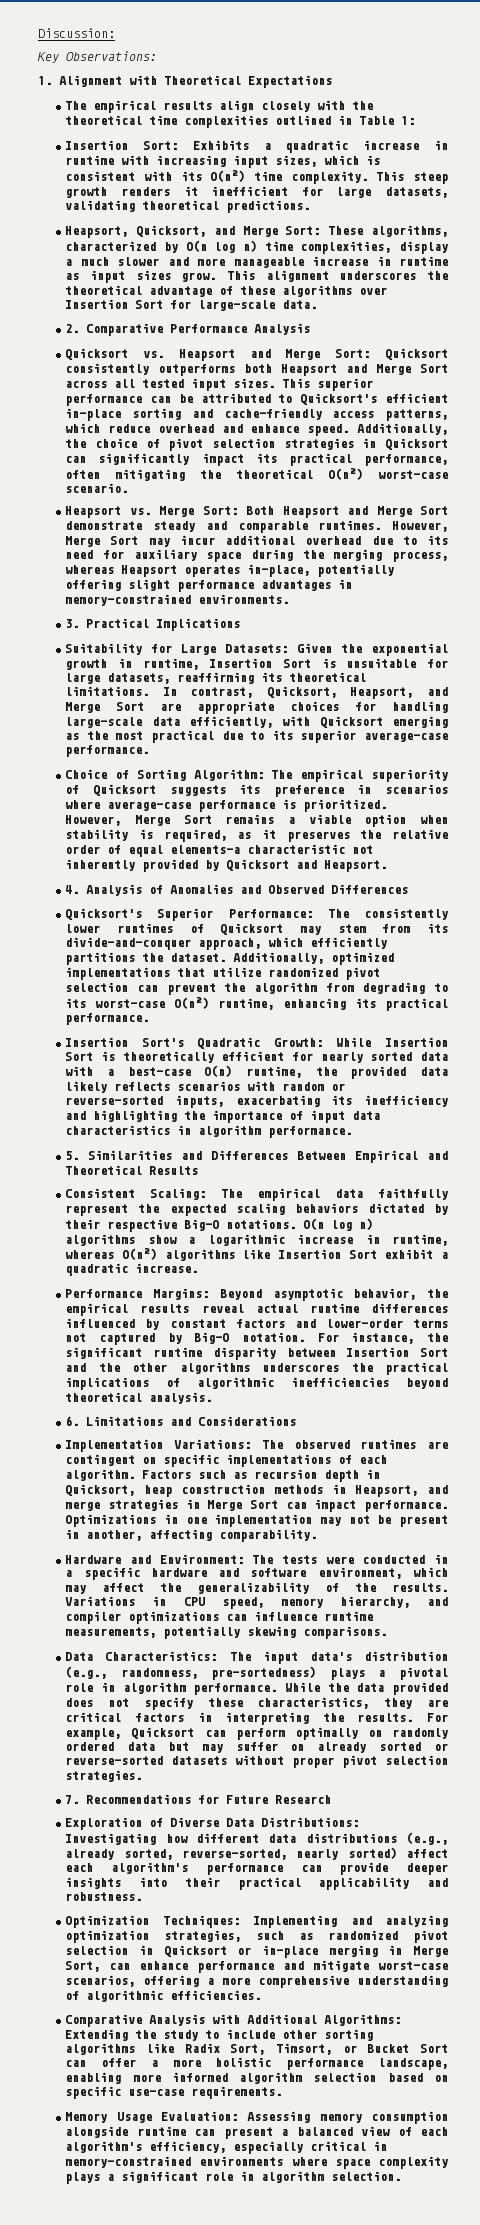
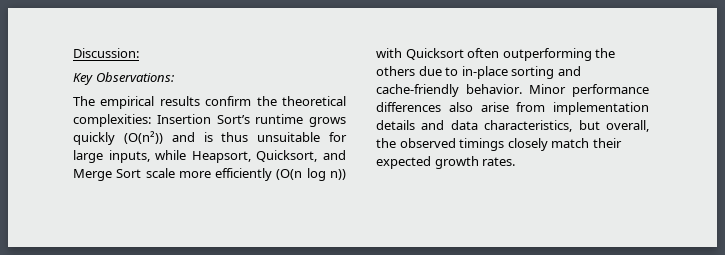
- 1. Alignment with Theoretical Expectations
- The empirical results align closely with the theoretical time complexities outlined in Table 1:
- Insertion Sort: Exhibits a quadratic increase in runtime with increasing input sizes, which is consistent with its O(n²) time complexity. This steep growth renders it inefficient for large datasets, validating theoretical predictions.
- Heapsort, Quicksort, and Merge Sort: These algorithms, characterized by O(n log n) time complexities, display a much slower and more manageable increase in runtime as input sizes grow. This alignment underscores the theoretical advantage of these algorithms over Insertion Sort for large-scale data.
- 2. Comparative Performance Analysis
- Quicksort vs. Heapsort and Merge Sort: Quicksort consistently outperforms both Heapsort and Merge Sort across all tested input sizes. This superior performance can be attributed to Quicksort's efficient in-place sorting and cache-friendly access patterns, which reduce overhead and enhance speed. Additionally, the choice of pivot selection strategies in Quicksort can significantly impact its practical performance, often mitigating the theoretical O(n²) worst-case scenario.
- Heapsort vs. Merge Sort: Both Heapsort and Merge Sort demonstrate steady and comparable runtimes. However, Merge Sort may incur additional overhead due to its need for auxiliary space during the merging process, whereas Heapsort operates in-place, potentially offering slight performance advantages in memory-constrained environments.
- 3. Practical Implications
- Suitability for Large Datasets: Given the exponential growth in runtime, Insertion Sort is unsuitable for large datasets, reaffirming its theoretical limitations. In contrast, Quicksort, Heapsort, and Merge Sort are appropriate choices for handling large-scale data efficiently, with Quicksort emerging as the most practical due to its superior average-case performance.
- Choice of Sorting Algorithm: The empirical superiority of Quicksort suggests its preference in scenarios where average-case performance is prioritized. However, Merge Sort remains a viable option when stability is required, as it preserves the relative order of equal elements—a characteristic not inherently provided by Quicksort and Heapsort.
- 4. Analysis of Anomalies and Observed Differences
- Quicksort's Superior Performance: The consistently lower runtimes of Quicksort may stem from its divide-and-conquer approach, which efficiently partitions the dataset. Additionally, optimized implementations that utilize randomized pivot selection can prevent the algorithm from degrading to its worst-case O(n²) runtime, enhancing its practical performance.
- Insertion Sort's Quadratic Growth: While Insertion Sort is theoretically efficient for nearly sorted data with a best-case O(n) runtime, the provided data likely reflects scenarios with random or reverse-sorted inputs, exacerbating its inefficiency and highlighting the importance of input data characteristics in algorithm performance.
- 5. Similarities and Differences Between Empirical and Theoretical Results
- Consistent Scaling: The empirical data faithfully represent the expected scaling behaviors dictated by their respective Big-O notations. O(n log n) algorithms show a logarithmic increase in runtime, whereas O(n²) algorithms like Insertion Sort exhibit a quadratic increase.
- Performance Margins: Beyond asymptotic behavior, the empirical results reveal actual runtime differences influenced by constant factors and lower-order terms not captured by Big-O notation. For instance, the significant runtime disparity between Insertion Sort and the other algorithms underscores the practical implications of algorithmic inefficiencies beyond theoretical analysis.
- 6. Limitations and Considerations
- Implementation Variations: The observed runtimes are contingent on specific implementations of each algorithm. Factors such as recursion depth in Quicksort, heap construction methods in Heapsort, and merge strategies in Merge Sort can impact performance. Optimizations in one implementation may not be present in another, affecting comparability.
- Hardware and Environment: The tests were conducted in a specific hardware and software environment, which may affect the generalizability of the results. Variations in CPU speed, memory hierarchy, and compiler optimizations can influence runtime measurements, potentially skewing comparisons.
- Data Characteristics: The input data's distribution (e.g., randomness, pre-sortedness) plays a pivotal role in algorithm performance. While the data provided does not specify these characteristics, they are critical factors in interpreting the results. For example, Quicksort can perform optimally on randomly ordered data but may suffer on already sorted or reverse-sorted datasets without proper pivot selection strategies.
- 7. Recommendations for Future Research
- Exploration of Diverse Data Distributions: Investigating how different data distributions (e.g., already sorted, reverse-sorted, nearly sorted) affect each algorithm's performance can provide deeper insights into their practical applicability and robustness.
- Optimization Techniques: Implementing and analyzing optimization strategies, such as randomized pivot selection in Quicksort or in-place merging in Merge Sort, can enhance performance and mitigate worst-case scenarios, offering a more comprehensive understanding of algorithmic efficiencies.
- Comparative Analysis with Additional Algorithms: Extending the study to include other sorting algorithms like Radix Sort, Timsort, or Bucket Sort can offer a more holistic performance landscape, enabling more informed algorithm selection based on specific use-case requirements.
- Memory Usage Evaluation: Assessing memory consumption alongside runtime can present a balanced view of each algorithm's efficiency, especially critical in memory-constrained environments where space complexity plays a significant role in algorithm selection.
+ The empirical results confirm the theoretical complexities: Insertion Sort’s runtime grows quickly (O(n²)) and is thus unsuitable for large inputs, while Heapsort, Quicksort, and Merge Sort scale more efficiently (O(n log n)) with Quicksort often outperforming the others due to in-place sorting and cache-friendly behavior. Minor performance differences also arise from implementation details and data characteristics, but overall, the observed timings closely match their expected growth rates.

